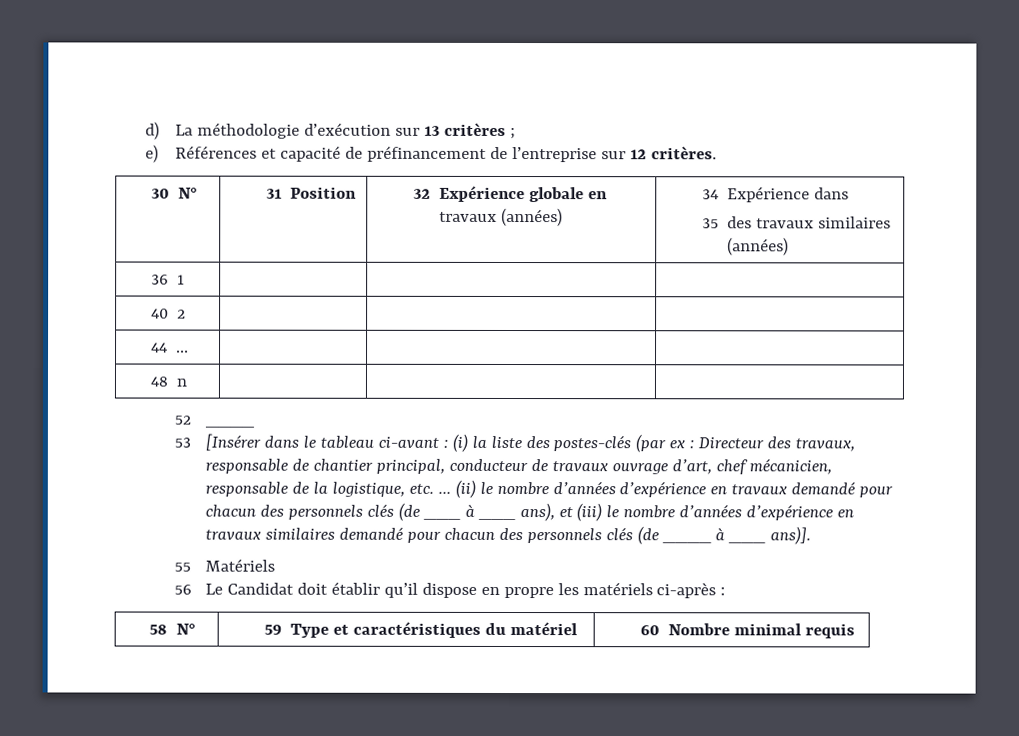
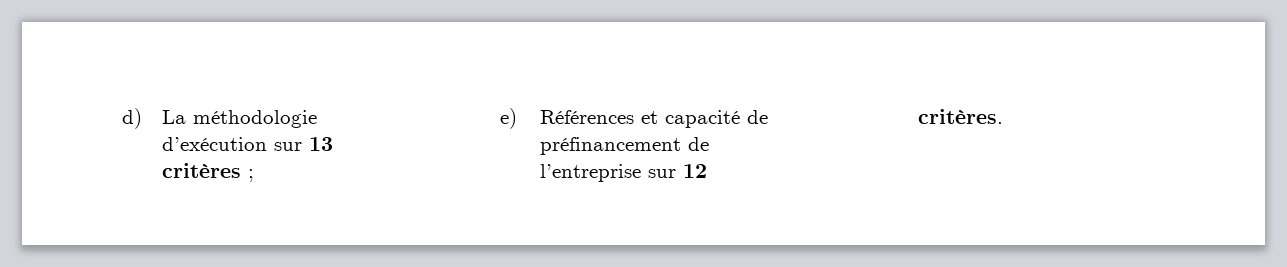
- 30 N° | 31 Position | 32 Expérience globale en travaux (années) | 34 Expérience dans
- 35 des travaux similaires (années)
- 36 1 | | |
- 40 2 | | |
- 44 … | | |
- 48 n | | |
- 52 ____
- 53 [Insérer dans le tableau ci-avant : (i) la liste des postes-clés (par ex : Directeur des travaux, responsable de chantier principal, conducteur de travaux ouvrage d’art, chef mécanicien, responsable de la logistique, etc. … (ii) le nombre d’années d’expérience en travaux demandé pour chacun des personnels clés (de ___ à ___ ans), et (iii) le nombre d’années d’expérience en travaux similaires demandé pour chacun des personnels clés (de ____ à ___ ans)].
- 55 Matériels
- 56 Le Candidat doit établir qu’il dispose en propre les matériels ci-après :
- 58 N° | 59 Type et caractéristiques du matériel | 60 Nombre minimal requis

